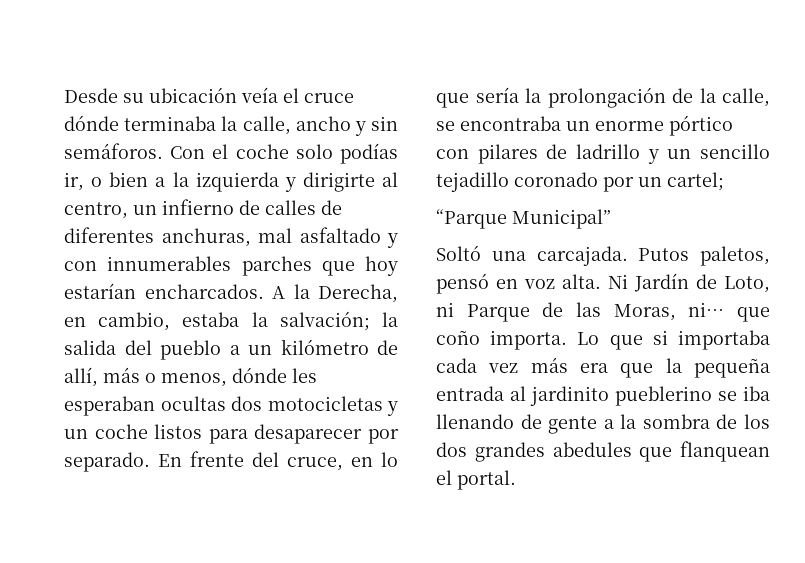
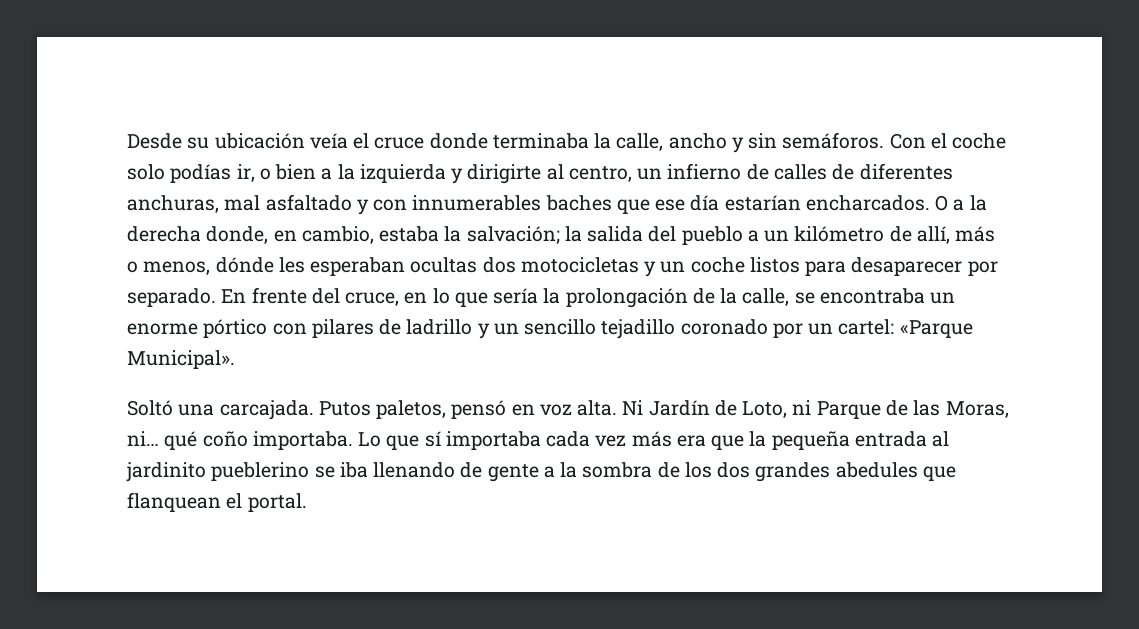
- Desde su ubicación veía el cruce dónde terminaba la calle, ancho y sin semáforos.
+ Desde su ubicación veía el cruce donde terminaba la calle, ancho y sin semáforos.
- Con el coche solo podías ir, o bien a la izquierda y dirigirte al centro, un infierno de calles de diferentes anchuras, mal asfaltado y con innumerables parches que hoy estarían encharcados. A la Derecha, en cambio, estaba la salvación; la salida del pueblo a un kilómetro de allí, más o menos, dónde les esperaban ocultas dos motocicletas y un coche listos para desaparecer por separado.
+ Con el coche solo podías ir, o bien a la izquierda y dirigirte al centro, un infierno de calles de diferentes anchuras, mal asfaltado y con innumerables baches que ese día estarían encharcados. O a la derecha donde, en cambio, estaba la salvación; la salida del pueblo a un kilómetro de allí, más o menos, dónde les esperaban ocultas dos motocicletas y un coche listos para desaparecer por separado.
- En frente del cruce, en lo que sería la prolongación de la calle, se encontraba un enorme pórtico con pilares de ladrillo y un sencillo tejadillo coronado por un cartel;
- “Parque Municipal”
+ En frente del cruce, en lo que sería la prolongación de la calle, se encontraba un enorme pórtico con pilares de ladrillo y un sencillo tejadillo coronado por un cartel: «Parque Municipal».
- Ni Jardín de Loto, ni Parque de las Moras, ni… que coño importa.
+ Ni Jardín de Loto, ni Parque de las Moras, ni… qué coño importaba.
- Lo que si importaba cada vez más era que la pequeña entrada al jardinito pueblerino se iba llenando de gente a la sombra de los dos grandes abedules que flanquean el portal.
+ Lo que sí importaba cada vez más era que la pequeña entrada al jardinito pueblerino se iba llenando de gente a la sombra de los dos grandes abedules que flanquean el portal.

